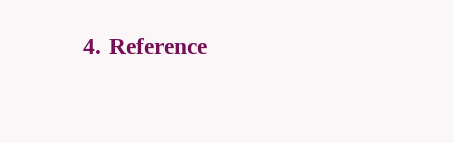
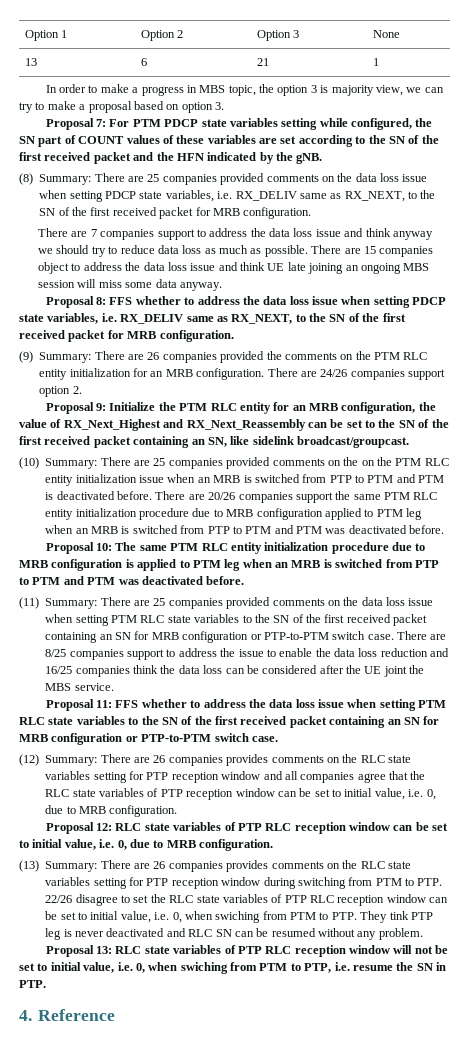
+ Option 1 | Option 2 | Option 3 | None
+ 13 | 6 | 21 | 1
+ In order to make a progress in MBS topic, the option 3 is majority view, we can try to make a proposal based on option 3.
+ Proposal 7: For PTM PDCP state variables setting while configured, the SN part of COUNT values of these variables are set according to the SN of the first received packet and the HFN indicated by the gNB.
+ (8) Summary: There are 25 companies provided comments on the data loss issue when setting PDCP state variables, i.e. RX_DELIV same as RX_NEXT, to the SN of the first received packet for MRB configuration.
+ There are 7 companies support to address the data loss issue and think anyway we should try to reduce data loss as much as possible. There are 15 companies object to address the data loss issue and think UE late joining an ongoing MBS session will miss some data anyway.
+ Proposal 8: FFS whether to address the data loss issue when setting PDCP state variables, i.e. RX_DELIV same as RX_NEXT, to the SN of the first received packet for MRB configuration.
+ (9) Summary: There are 26 companies provided the comments on the PTM RLC entity initialization for an MRB configuration. There are 24/26 companies support option 2.
+ Proposal 9: Initialize the PTM RLC entity for an MRB configuration, the value of RX_Next_Highest and RX_Next_Reassembly can be set to the SN of the first received packet containing an SN, like sidelink broadcast/groupcast.
+ (10) Summary: There are 25 companies provided comments on the on the PTM RLC entity initialization issue when an MRB is switched from PTP to PTM and PTM is deactivated before. There are 20/26 companies support the same PTM RLC entity initialization procedure due to MRB configuration applied to PTM leg when an MRB is switched from PTP to PTM and PTM was deactivated before.
+ Proposal 10: The same PTM RLC entity initialization procedure due to MRB configuration is applied to PTM leg when an MRB is switched from PTP to PTM and PTM was deactivated before.
+ (11) Summary: There are 25 companies provided comments on the data loss issue when setting PTM RLC state variables to the SN of the first received packet containing an SN for MRB configuration or PTP-to-PTM switch case. There are 8/25 companies support to address the issue to enable the data loss reduction and 16/25 companies think the data loss can be considered after the UE joint the MBS service.
+ Proposal 11: FFS whether to address the data loss issue when setting PTM RLC state variables to the SN of the first received packet containing an SN for MRB configuration or PTP-to-PTM switch case.
+ (12) Summary: There are 26 companies provides comments on the RLC state variables setting for PTP reception window and all companies agree that the RLC state variables of PTP reception window can be set to initial value, i.e. 0, due to MRB configuration.
+ Proposal 12: RLC state variables of PTP RLC reception window can be set to initial value, i.e. 0, due to MRB configuration.
+ (13) Summary: There are 26 companies provides comments on the RLC state variables setting for PTP reception window during switching from PTM to PTP. 22/26 disagree to set the RLC state variables of PTP RLC reception window can be set to initial value, i.e. 0, when swiching from PTM to PTP. They tink PTP leg is never deactivated and RLC SN can be resumed without any problem.
+ Proposal 13: RLC state variables of PTP RLC reception window will not be set to initial value, i.e. 0, when swiching from PTM to PTP, i.e. resume the SN in PTP.

